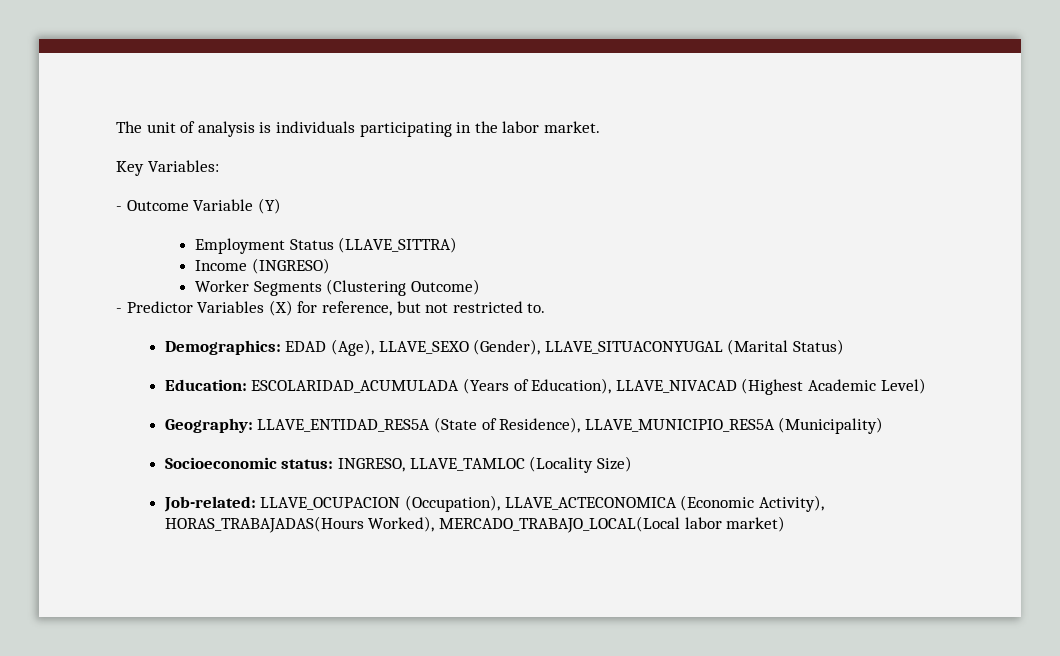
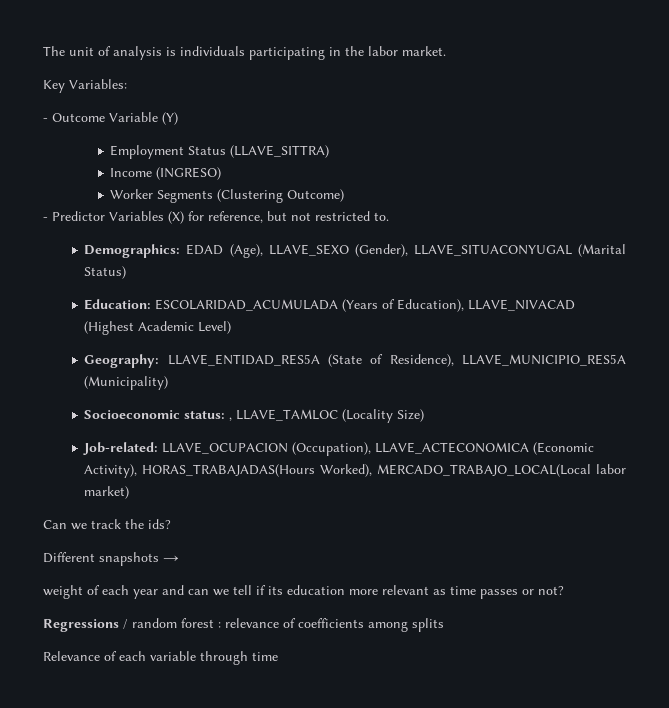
- Socioeconomic status: INGRESO, LLAVE_TAMLOC (Locality Size)
+ Socioeconomic status: , LLAVE_TAMLOC (Locality Size)
+ Can we track the ids?
+ Different snapshots →
+ weight of each year and can we tell if its education more relevant as time passes or not?
+ Regressions / random forest : relevance of coefficients among splits
+ Relevance of each variable through time

